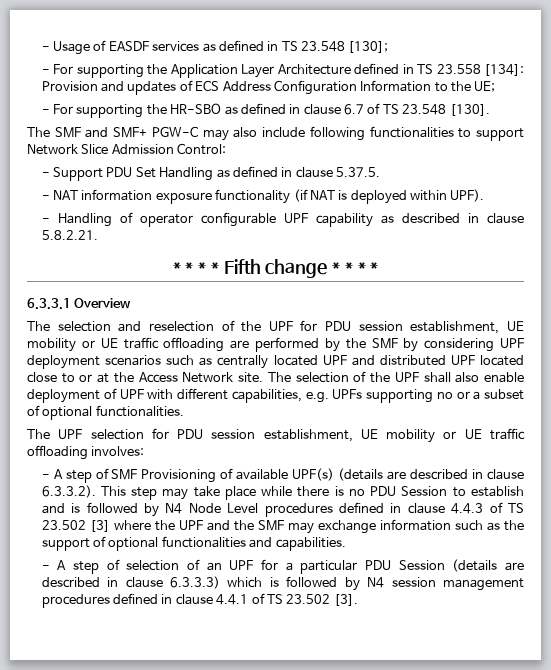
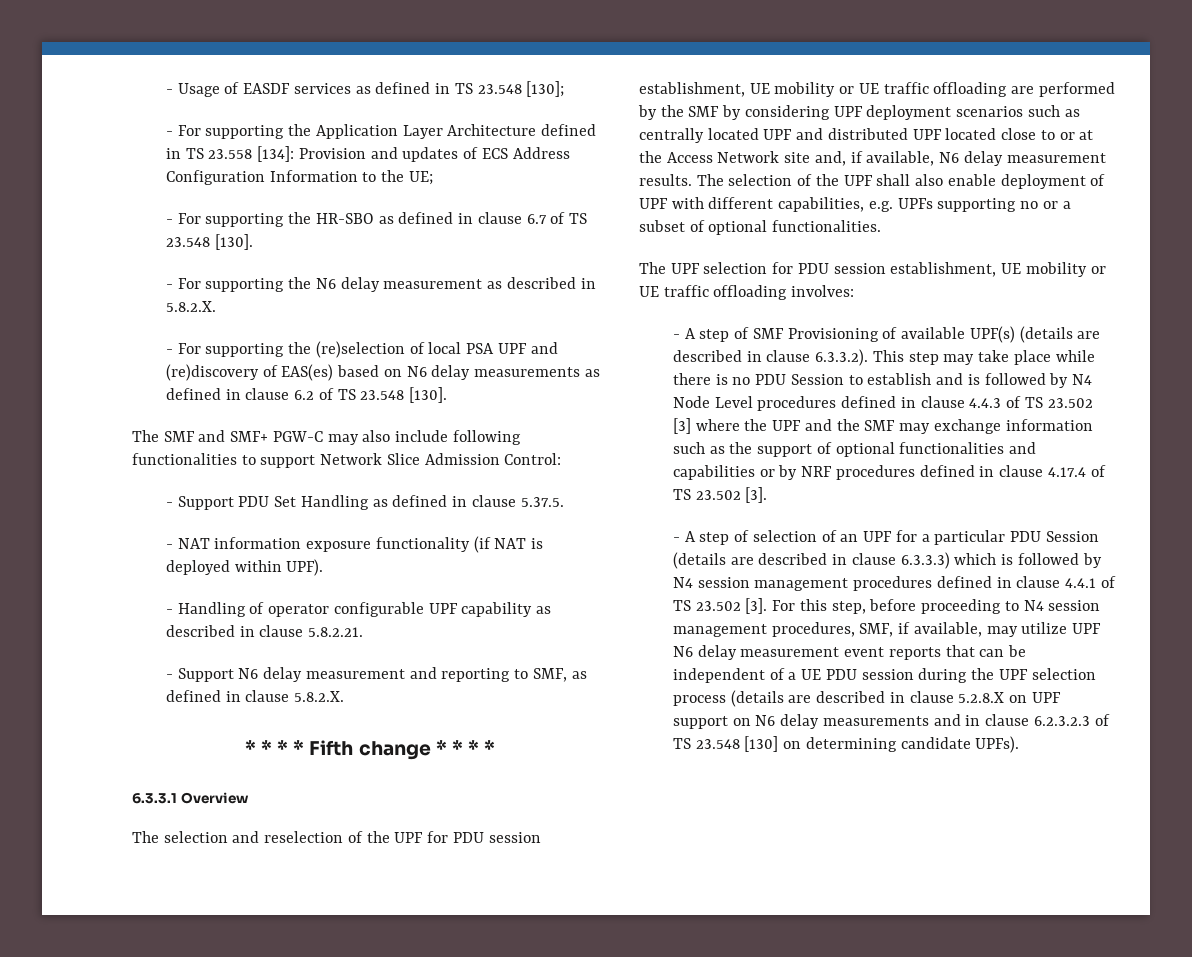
+ - For supporting the N6 delay measurement as described in 5.8.2.X.
+ - For supporting the (re)selection of local PSA UPF and (re)discovery of EAS(es) based on N6 delay measurements as defined in clause 6.2 of TS 23.548 [130].
+ - Support N6 delay measurement and reporting to SMF, as defined in clause 5.8.2.X.
- The selection and reselection of the UPF for PDU session establishment, UE mobility or UE traffic offloading are performed by the SMF by considering UPF deployment scenarios such as centrally located UPF and distributed UPF located close to or at the Access Network site.
+ The selection and reselection of the UPF for PDU session establishment, UE mobility or UE traffic offloading are performed by the SMF by considering UPF deployment scenarios such as centrally located UPF and distributed UPF located close to or at the Access Network site and, if available, N6 delay measurement results.
- - A step of SMF Provisioning of available UPF(s) (details are described in clause 6.3.3.2). This step may take place while there is no PDU Session to establish and is followed by N4 Node Level procedures defined in clause 4.4.3 of TS 23.502 [3] where the UPF and the SMF may exchange information such as the support of optional functionalities and capabilities.
+ - A step of SMF Provisioning of available UPF(s) (details are described in clause 6.3.3.2). This step may take place while there is no PDU Session to establish and is followed by N4 Node Level procedures defined in clause 4.4.3 of TS 23.502 [3] where the UPF and the SMF may exchange information such as the support of optional functionalities and capabilities or by NRF procedures defined in clause 4.17.4 of TS 23.502 [3].
+ For this step, before proceeding to N4 session management procedures, SMF, if available, may utilize UPF N6 delay measurement event reports that can be independent of a UE PDU session during the UPF selection process (details are described in clause 5.2.8.X on UPF support on N6 delay measurements and in clause 6.2.3.2.3 of TS 23.548 [130] on determining candidate UPFs).

